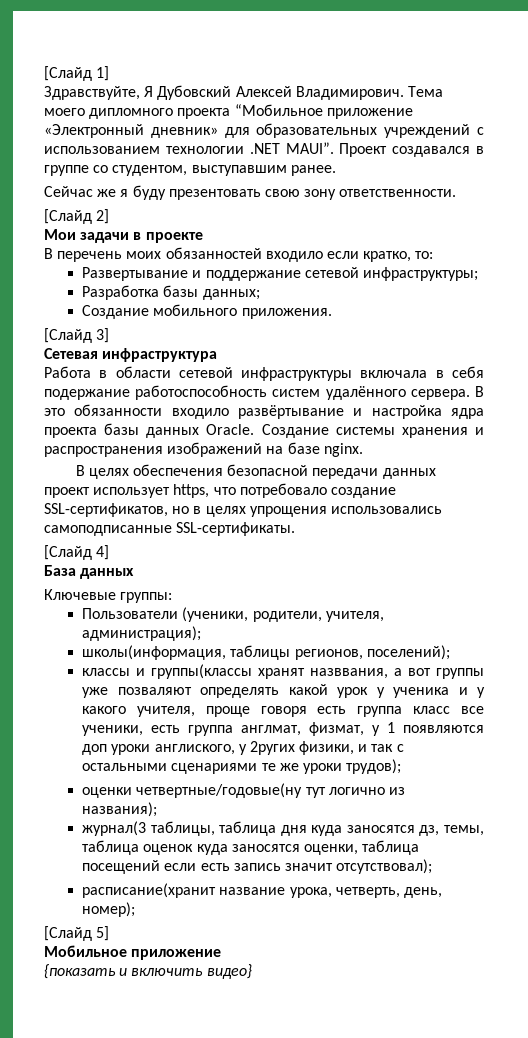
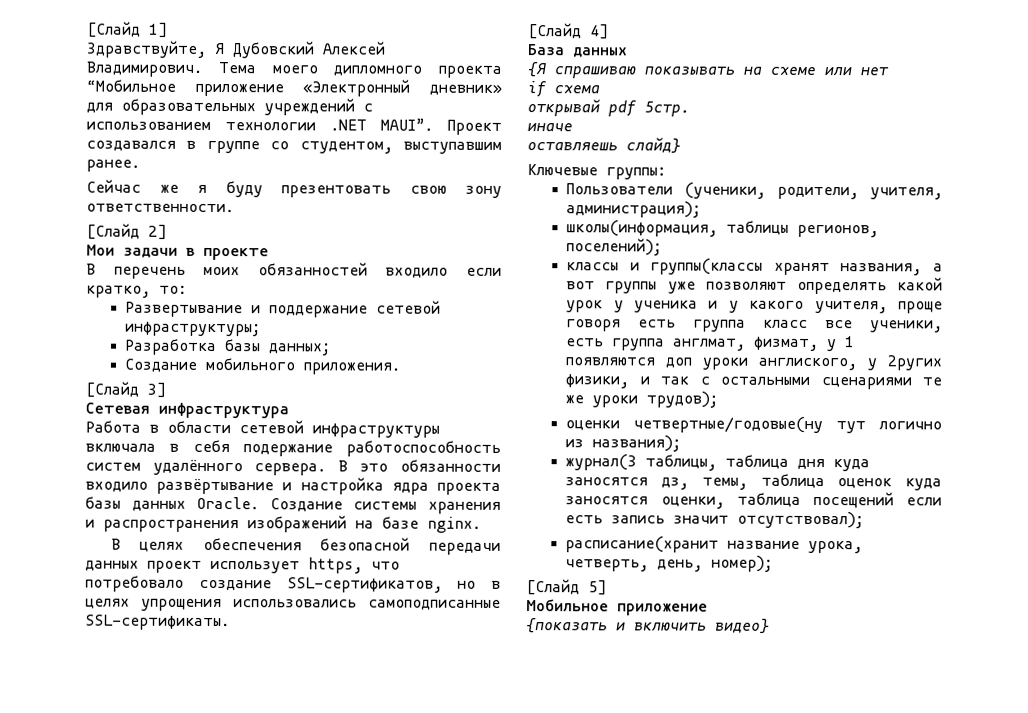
+ {Я спрашиваю показывать на схеме или нет
+ if схема
+ открывай pdf 5стр.
+ иначе
+ оставляешь слайд}
- классы и группы(классы хранят назввания, а вот группы уже позваляют определять какой урок у ученика и у какого учителя, проще говоря есть группа класс все ученики, есть группа англмат, физмат, у 1 появляются доп уроки англиского, у 2ругих физики, и так с остальными сценариями те же уроки трудов);
+ классы и группы(классы хранят названия, а вот группы уже позволяют определять какой урок у ученика и у какого учителя, проще говоря есть группа класс все ученики, есть группа англмат, физмат, у 1 появляются доп уроки англиского, у 2ругих физики, и так с остальными сценариями те же уроки трудов);

